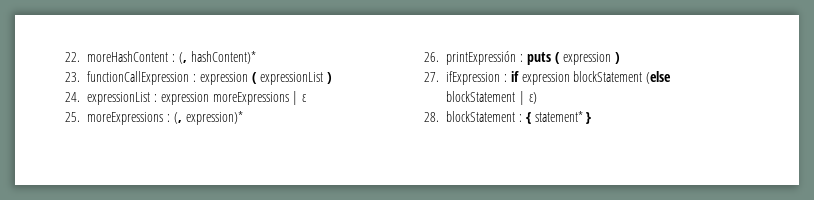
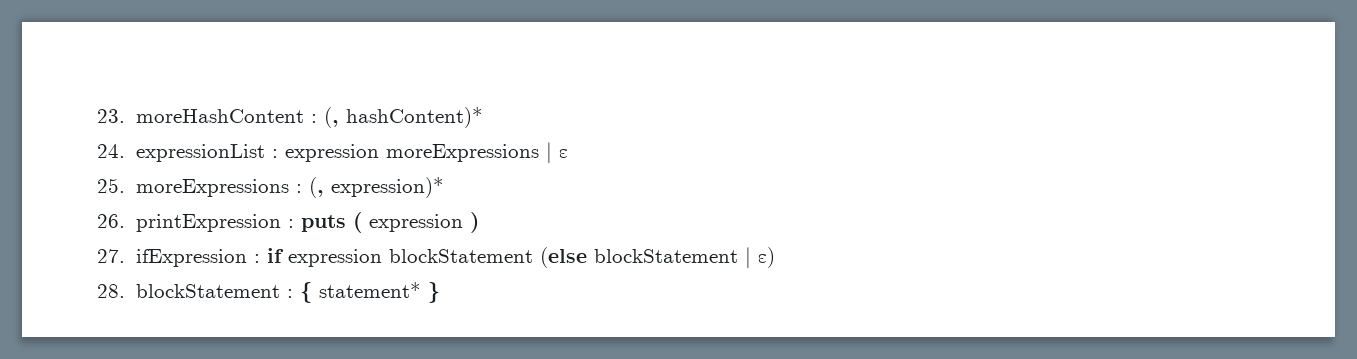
- 22. moreHashContent : (, hashContent)*
+ 23. moreHashContent : (, hashContent)*
- 23. functionCallExpression : expression ( expressionList )
- 26. printExpressión : puts ( expression )
+ 26. printExpression : puts ( expression )

